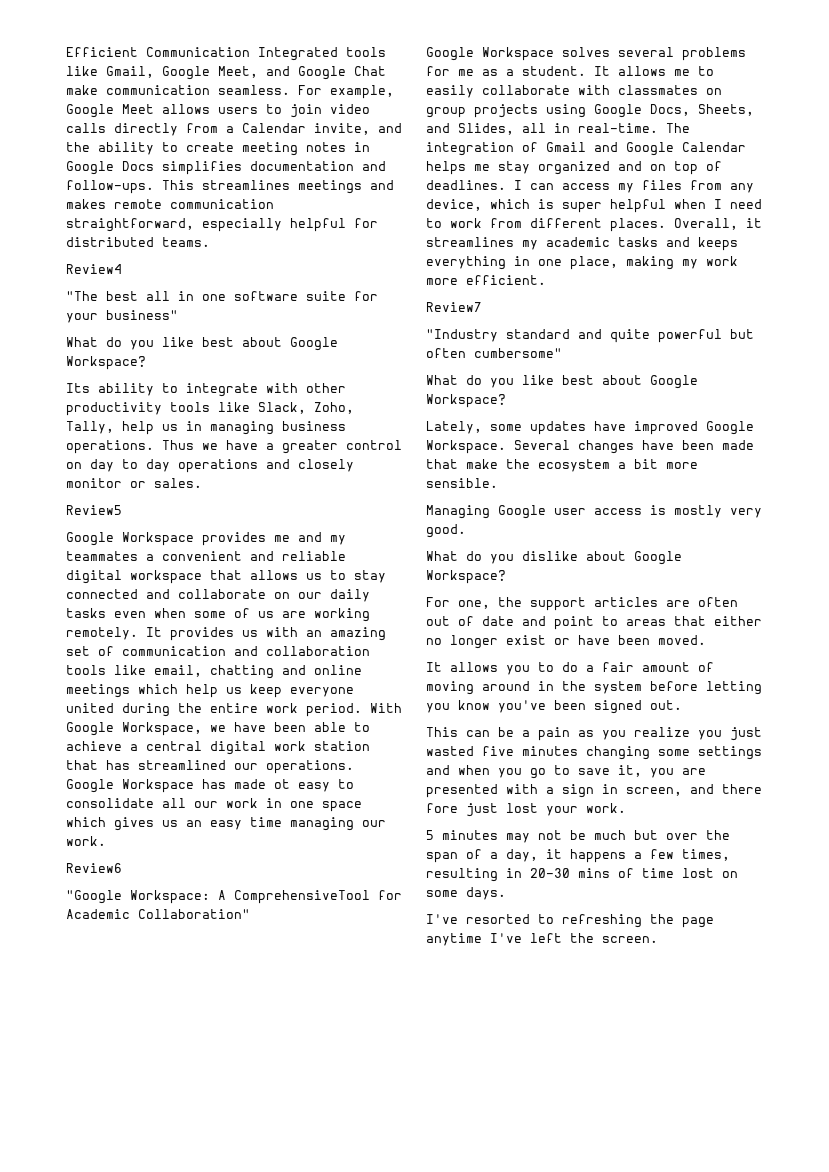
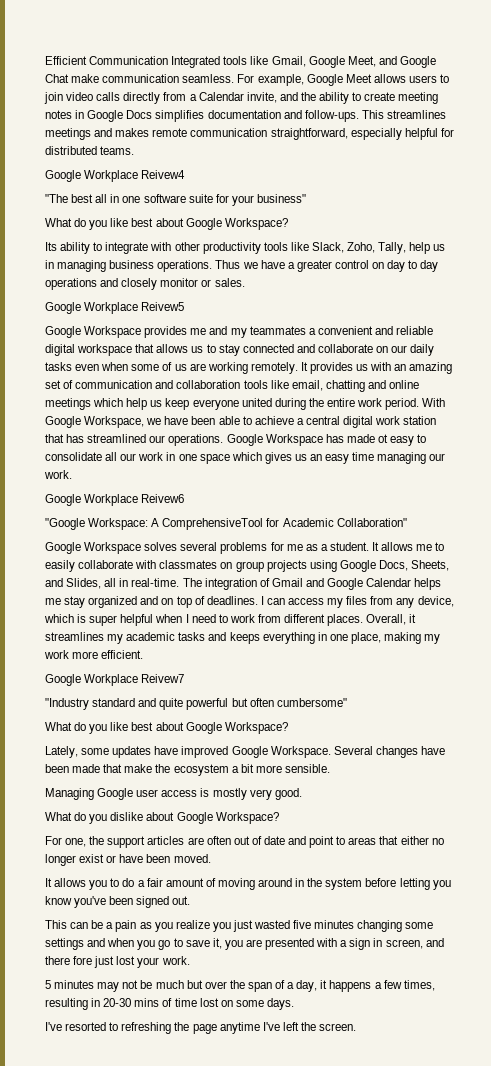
- Review4
+ Google Workplace Reivew4
- Review5
+ Google Workplace Reivew5
- Review6
+ Google Workplace Reivew6
- Review7
+ Google Workplace Reivew7

